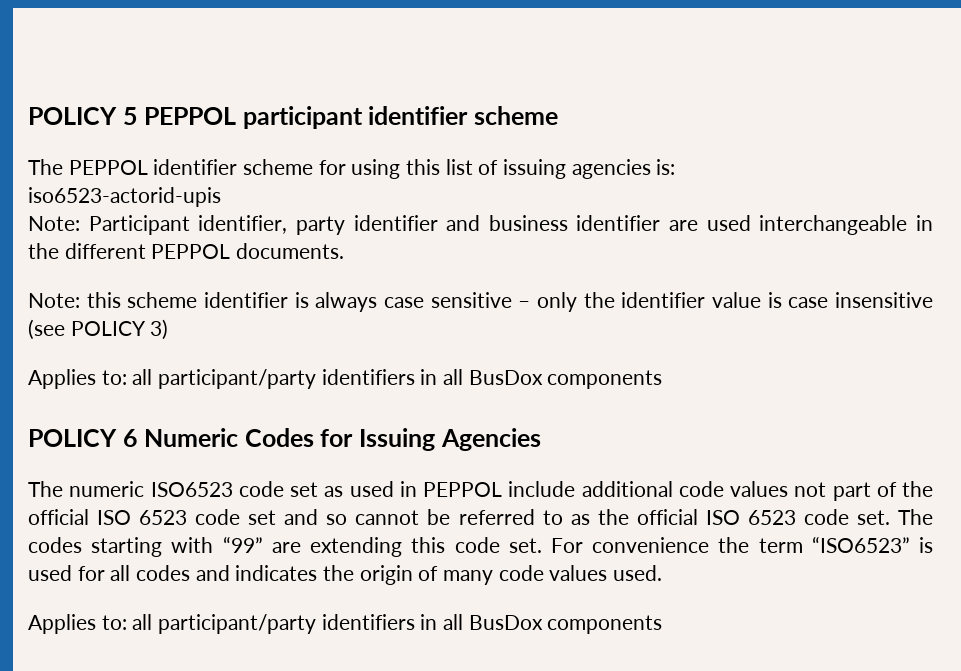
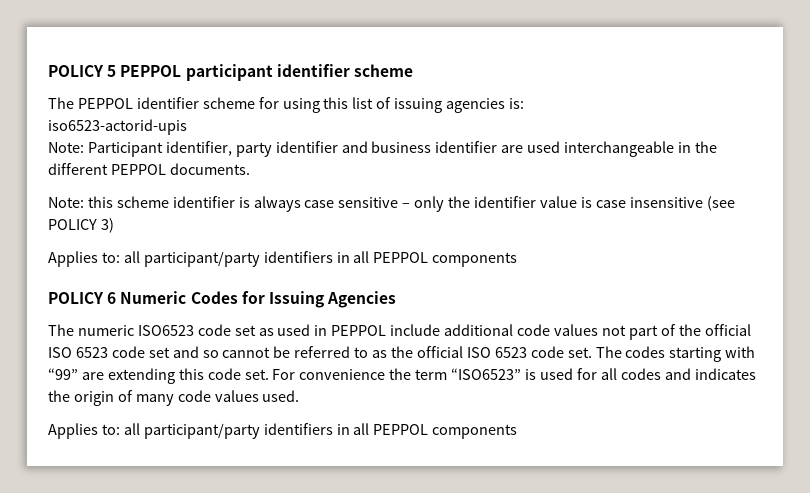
  Note: this scheme identifier is always case sensitive – only the identifier value is case insensitive (see POLICY 3)
- Applies to: all participant/party identifiers in all BusDox components
+ Applies to: all participant/party identifiers in all PEPPOL components
  For convenience the term “ISO6523” is used for all codes and indicates the origin of many code values used.
- Applies to: all participant/party identifiers in all BusDox components
+ Applies to: all participant/party identifiers in all PEPPOL components

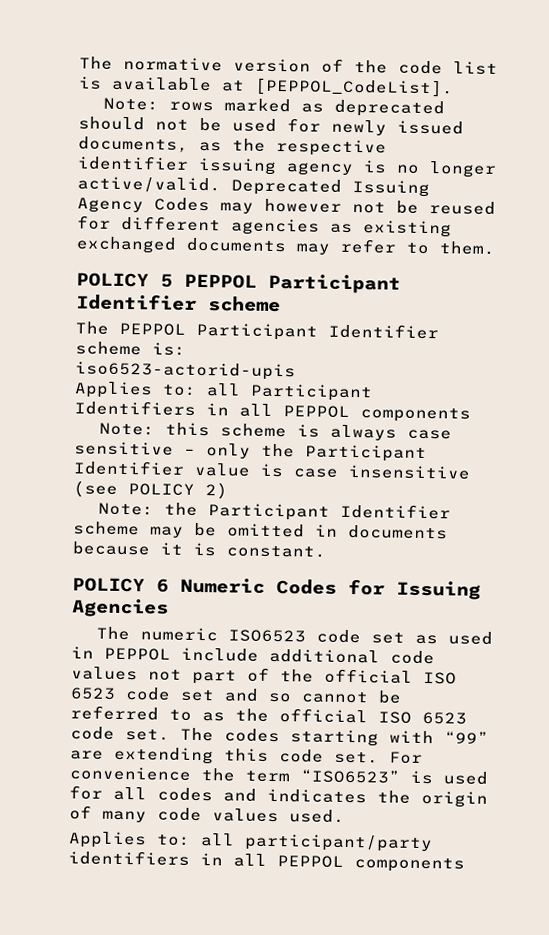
+ The normative version of the code list is available at [PEPPOL_CodeList].
+ Note: rows marked as deprecated should not be used for newly issued documents, as the respective identifier issuing agency is no longer active/valid. Deprecated Issuing Agency Codes may however not be reused for different agencies as existing exchanged documents may refer to them.
- POLICY 5 PEPPOL participant identifier scheme
+ POLICY 5 PEPPOL Participant Identifier scheme
- The PEPPOL identifier scheme for using this list of issuing agencies is:
+ The PEPPOL Participant Identifier scheme is:
  iso6523-actorid-upis
- Note: Participant identifier, party identifier and business identifier are used interchangeable in the different PEPPOL documents.
+ Applies to: all Participant Identifiers in all PEPPOL components
- Note: this scheme identifier is always case sensitive – only the identifier value is case insensitive (see POLICY 3)
- Applies to: all participant/party identifiers in all PEPPOL components
+ Note: this scheme is always case sensitive – only the Participant Identifier value is case insensitive (see POLICY 2)
+ Note: the Participant Identifier scheme may be omitted in documents because it is constant.

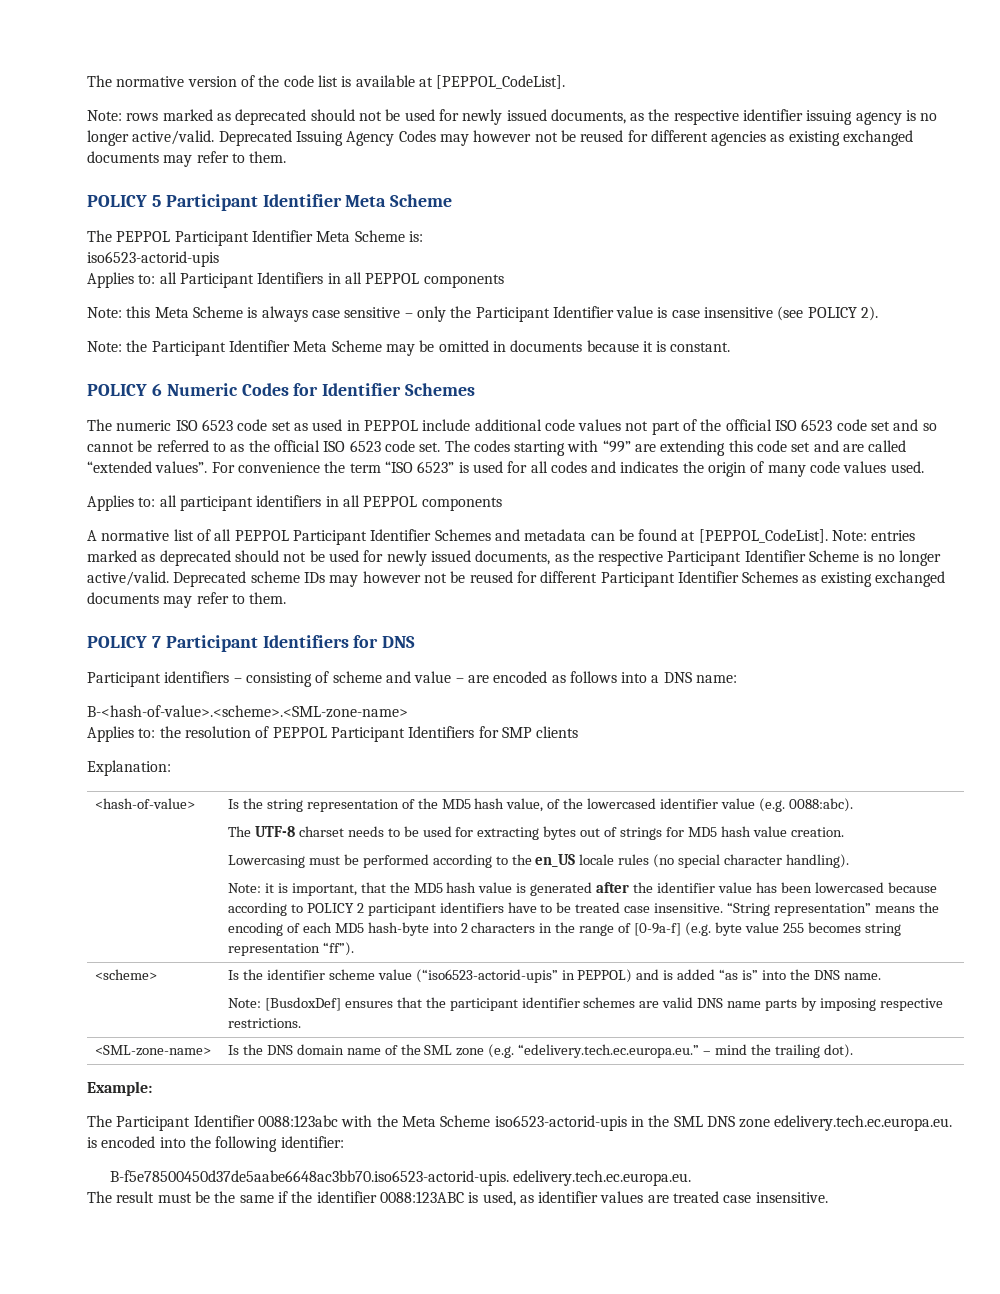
- POLICY 5 PEPPOL Participant Identifier scheme
+ POLICY 5 Participant Identifier Meta Scheme
- The PEPPOL Participant Identifier scheme is:
+ The PEPPOL Participant Identifier Meta Scheme is:
- Note: this scheme is always case sensitive – only the Participant Identifier value is case insensitive (see POLICY 2)
+ Note: this Meta Scheme is always case sensitive – only the Participant Identifier value is case insensitive (see POLICY 2).
- Note: the Participant Identifier scheme may be omitted in documents because it is constant.
+ Note: the Participant Identifier Meta Scheme may be omitted in documents because it is constant.
- POLICY 6 Numeric Codes for Issuing Agencies
+ POLICY 6 Numeric Codes for Identifier Schemes
- The numeric ISO6523 code set as used in PEPPOL include additional code values not part of the official ISO 6523 code set and so cannot be referred to as the official ISO 6523 code set.
+ The numeric ISO 6523 code set as used in PEPPOL include additional code values not part of the official ISO 6523 code set and so cannot be referred to as the official ISO 6523 code set.
- The codes starting with “99” are extending this code set.
+ The codes starting with “99” are extending this code set and are called “extended values”.
- For convenience the term “ISO6523” is used for all codes and indicates the origin of many code values used.
+ For convenience the term “ISO 6523” is used for all codes and indicates the origin of many code values used.
- Applies to: all participant/party identifiers in all PEPPOL components
+ Applies to: all participant identifiers in all PEPPOL components
+ A normative list of all PEPPOL Participant Identifier Schemes and metadata can be found at [PEPPOL_CodeList]. Note: entries marked as deprecated should not be used for newly issued documents, as the respective Participant Identifier Scheme is no longer active/valid. Deprecated scheme IDs may however not be reused for different Participant Identifier Schemes as existing exchanged documents may refer to them.
+ POLICY 7 Participant Identifiers for DNS
+ Participant identifiers – consisting of scheme and value – are encoded as follows into a DNS name:
+ B-<hash-of-value>.<scheme>.<SML-zone-name>
+ Applies to: the resolution of PEPPOL Participant Identifiers for SMP clients
+ Explanation:
+ <hash-of-value> | Is the string representation of the MD5 hash value, of the lowercased identifier value (e.g. 0088:abc).
+ The UTF-8 charset needs to be used for extracting bytes out of strings for MD5 hash value creation.
+ Lowercasing must be performed according to the en_US locale rules (no special character handling).
+ Note: it is important, that the MD5 hash value is generated after the identifier value has been lowercased because according to POLICY 2 participant identifiers have to be treated case insensitive. “String representation” means the encoding of each MD5 hash-byte into 2 characters in the range of [0-9a-f] (e.g. byte value 255 becomes string representation “ff”).
+ <scheme> | Is the identifier scheme value (“iso6523-actorid-upis” in PEPPOL) and is added “as is” into the DNS name.
+ Note: [BusdoxDef] ensures that the participant identifier schemes are valid DNS name parts by imposing respective restrictions.
+ <SML-zone-name> | Is the DNS domain name of the SML zone (e.g. “edelivery.tech.ec.europa.eu.” – mind the trailing dot).
+ Example:
+ The Participant Identifier 0088:123abc with the Meta Scheme iso6523-actorid-upis in the SML DNS zone edelivery.tech.ec.europa.eu. is encoded into the following identifier:
+ B-f5e78500450d37de5aabe6648ac3bb70.iso6523-actorid-upis. edelivery.tech.ec.europa.eu.
+ The result must be the same if the identifier 0088:123ABC is used, as identifier values are treated case insensitive.

